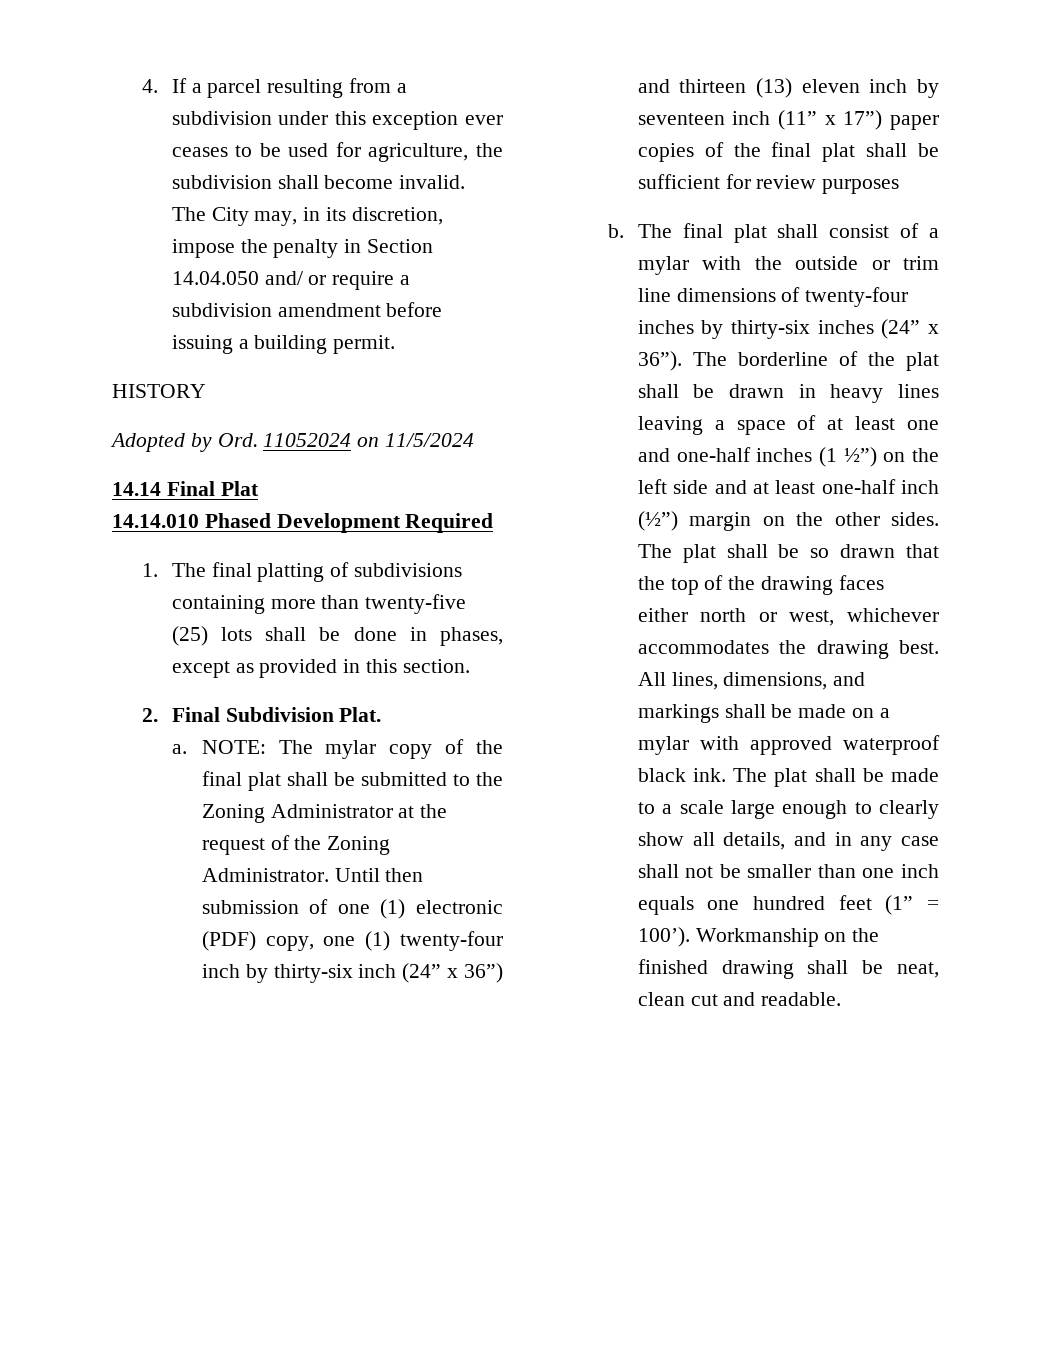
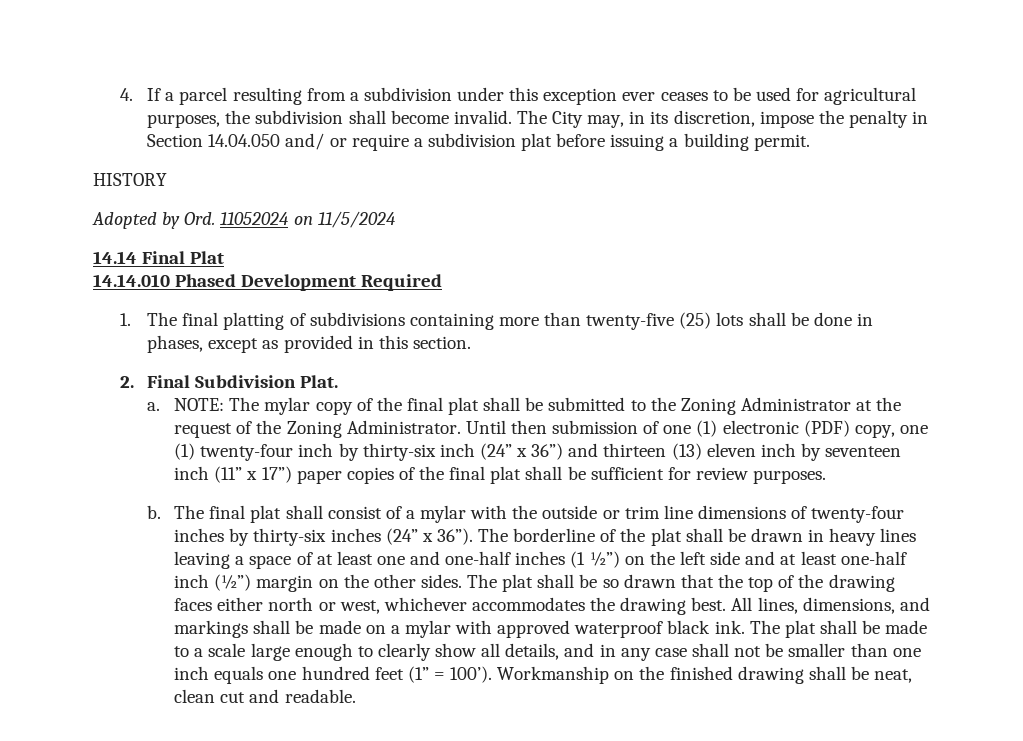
- 4. If a parcel resulting from a subdivision under this exception ever ceases to be used for agriculture, the subdivision shall become invalid.
+ 4. If a parcel resulting from a subdivision under this exception ever ceases to be used for agricultural purposes, the subdivision shall become invalid.
- The City may, in its discretion, impose the penalty in Section 14.04.050 and/ or require a subdivision amendment before issuing a building permit.
+ The City may, in its discretion, impose the penalty in Section 14.04.050 and/ or require a subdivision plat before issuing a building permit.
- Until then submission of one (1) electronic (PDF) copy, one (1) twenty-four inch by thirty-six inch (24” x 36”) and thirteen (13) eleven inch by seventeen inch (11” x 17”) paper copies of the final plat shall be sufficient for review purposes
+ Until then submission of one (1) electronic (PDF) copy, one (1) twenty-four inch by thirty-six inch (24” x 36”) and thirteen (13) eleven inch by seventeen inch (11” x 17”) paper copies of the final plat shall be sufficient for review purposes.

